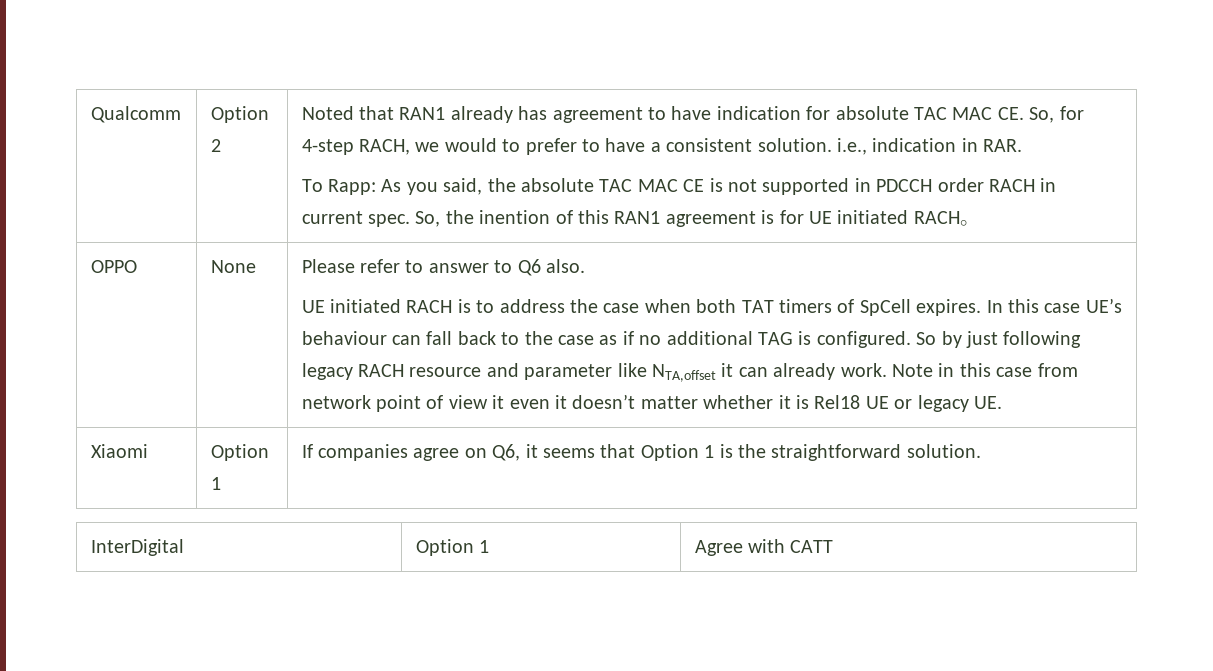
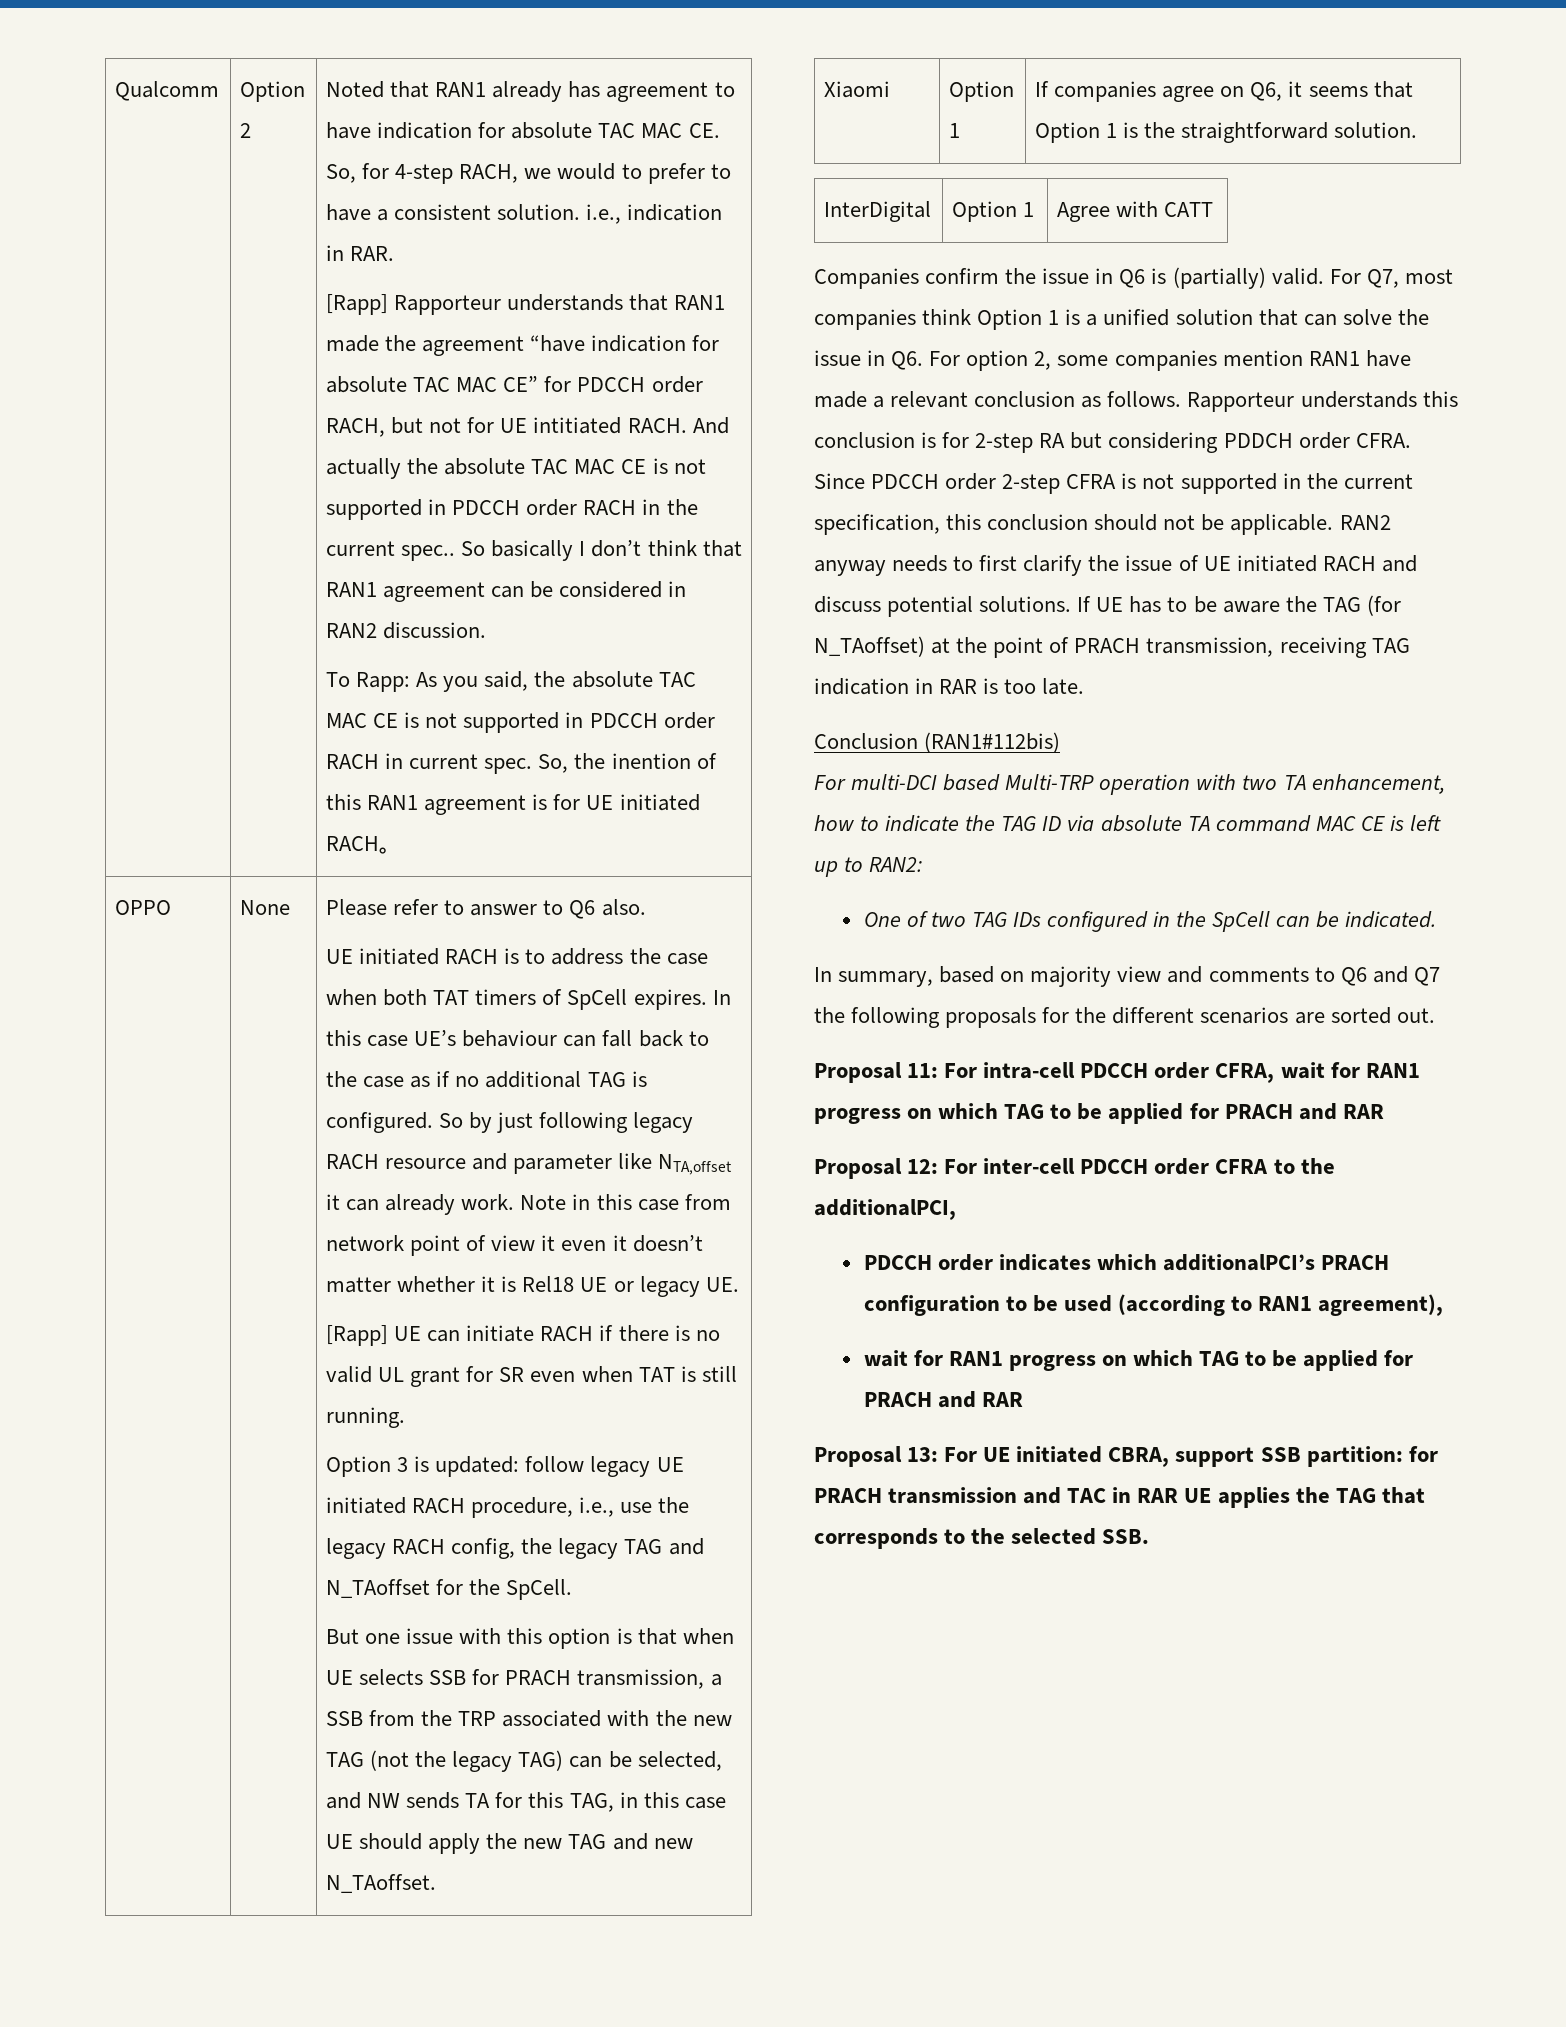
+ [Rapp] Rapporteur understands that RAN1 made the agreement “have indication for absolute TAC MAC CE” for PDCCH order RACH, but not for UE intitiated RACH. And actually the absolute TAC MAC CE is not supported in PDCCH order RACH in the current spec.. So basically I don’t think that RAN1 agreement can be considered in RAN2 discussion.
+ [Rapp] UE can initiate RACH if there is no valid UL grant for SR even when TAT is still running.
+ Option 3 is updated: follow legacy UE initiated RACH procedure, i.e., use the legacy RACH config, the legacy TAG and N_TAoffset for the SpCell.
+ But one issue with this option is that when UE selects SSB for PRACH transmission, a SSB from the TRP associated with the new TAG (not the legacy TAG) can be selected, and NW sends TA for this TAG, in this case UE should apply the new TAG and new N_TAoffset.
+ Companies confirm the issue in Q6 is (partially) valid. For Q7, most companies think Option 1 is a unified solution that can solve the issue in Q6. For option 2, some companies mention RAN1 have made a relevant conclusion as follows. Rapporteur understands this conclusion is for 2-step RA but considering PDDCH order CFRA. Since PDCCH order 2-step CFRA is not supported in the current specification, this conclusion should not be applicable. RAN2 anyway needs to first clarify the issue of UE initiated RACH and discuss potential solutions. If UE has to be aware the TAG (for N_TAoffset) at the point of PRACH transmission, receiving TAG indication in RAR is too late.
+ Conclusion (RAN1#112bis)
+ For multi-DCI based Multi-TRP operation with two TA enhancement, how to indicate the TAG ID via absolute TA command MAC CE is left up to RAN2:
+ One of two TAG IDs configured in the SpCell can be indicated.
+ In summary, based on majority view and comments to Q6 and Q7 the following proposals for the different scenarios are sorted out.
+ Proposal 11: For intra-cell PDCCH order CFRA, wait for RAN1 progress on which TAG to be applied for PRACH and RAR
+ Proposal 12: For inter-cell PDCCH order CFRA to the additionalPCI,
+ PDCCH order indicates which additionalPCI’s PRACH configuration to be used (according to RAN1 agreement),
+ wait for RAN1 progress on which TAG to be applied for PRACH and RAR
+ Proposal 13: For UE initiated CBRA, support SSB partition: for PRACH transmission and TAC in RAR UE applies the TAG that corresponds to the selected SSB.

